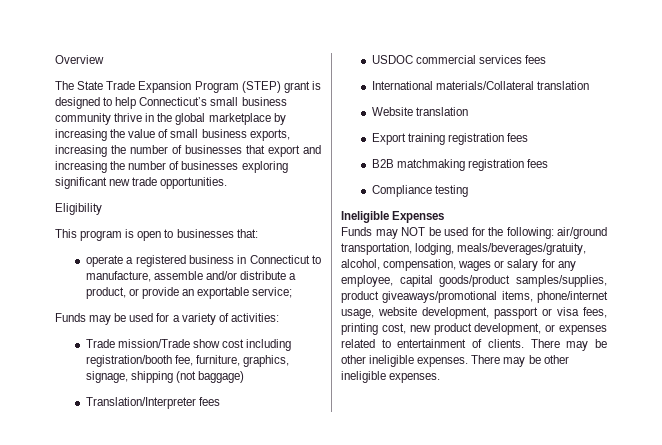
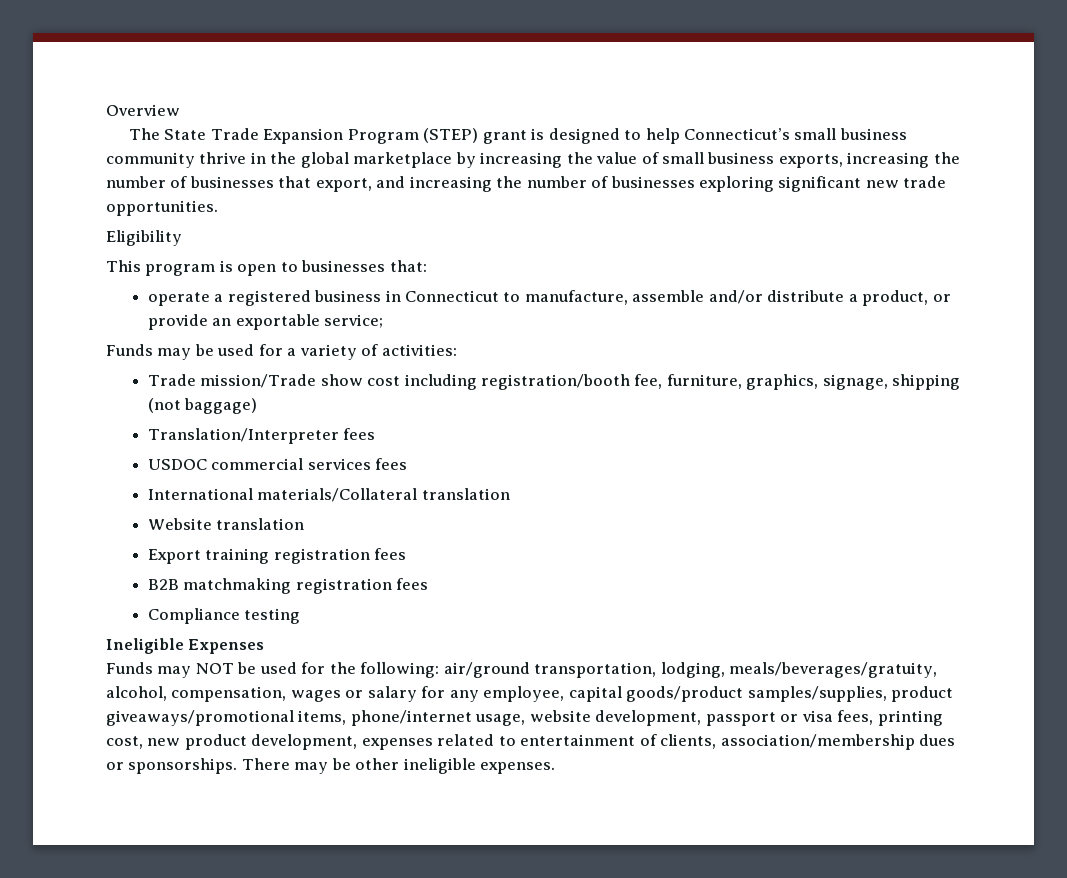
- The State Trade Expansion Program (STEP) grant is designed to help Connecticut’s small business community thrive in the global marketplace by increasing the value of small business exports, increasing the number of businesses that export and increasing the number of businesses exploring significant new trade opportunities.
+ The State Trade Expansion Program (STEP) grant is designed to help Connecticut’s small business community thrive in the global marketplace by increasing the value of small business exports, increasing the number of businesses that export, and increasing the number of businesses exploring significant new trade opportunities.
- Funds may NOT be used for the following: air/ground transportation, lodging, meals/beverages/gratuity, alcohol, compensation, wages or salary for any employee, capital goods/product samples/supplies, product giveaways/promotional items, phone/internet usage, website development, passport or visa fees, printing cost, new product development, or expenses related to entertainment of clients. There may be other ineligible expenses. There may be other ineligible expenses.
+ Funds may NOT be used for the following: air/ground transportation, lodging, meals/beverages/gratuity, alcohol, compensation, wages or salary for any employee, capital goods/product samples/supplies, product giveaways/promotional items, phone/internet usage, website development, passport or visa fees, printing cost, new product development, expenses related to entertainment of clients, association/membership dues or sponsorships. There may be other ineligible expenses.

